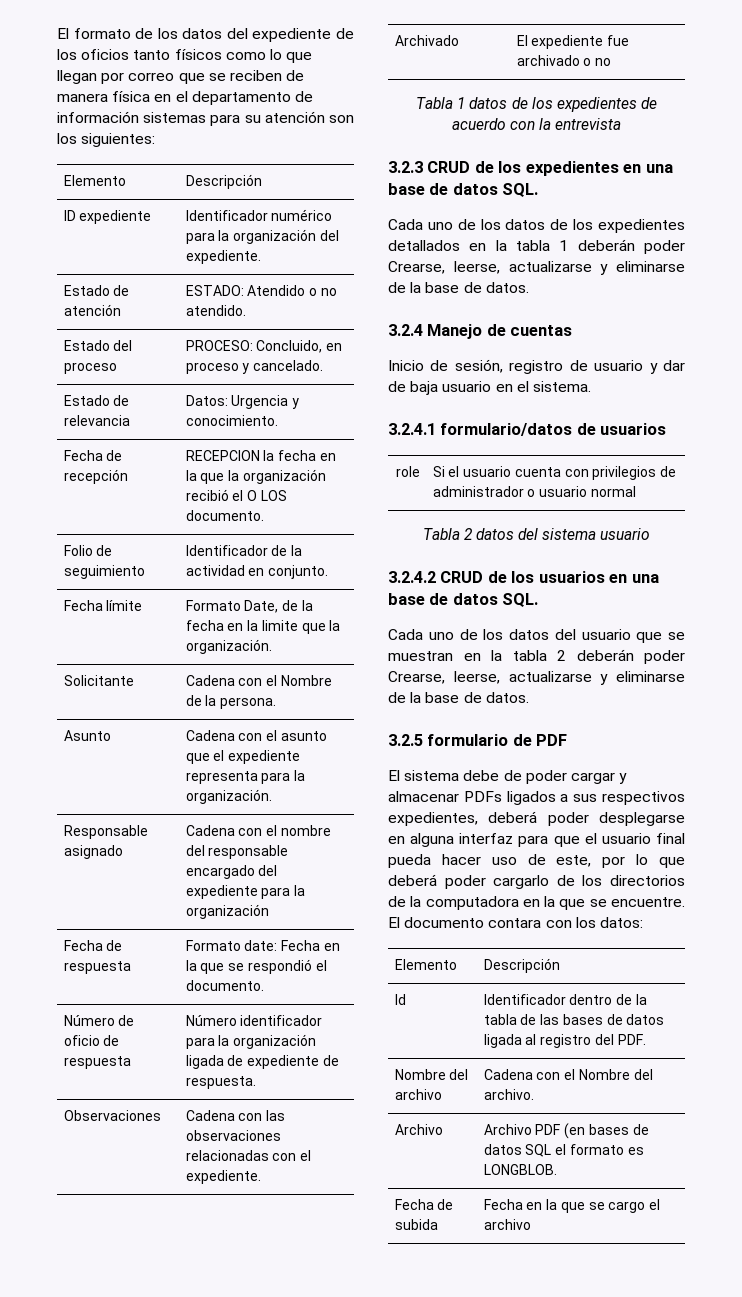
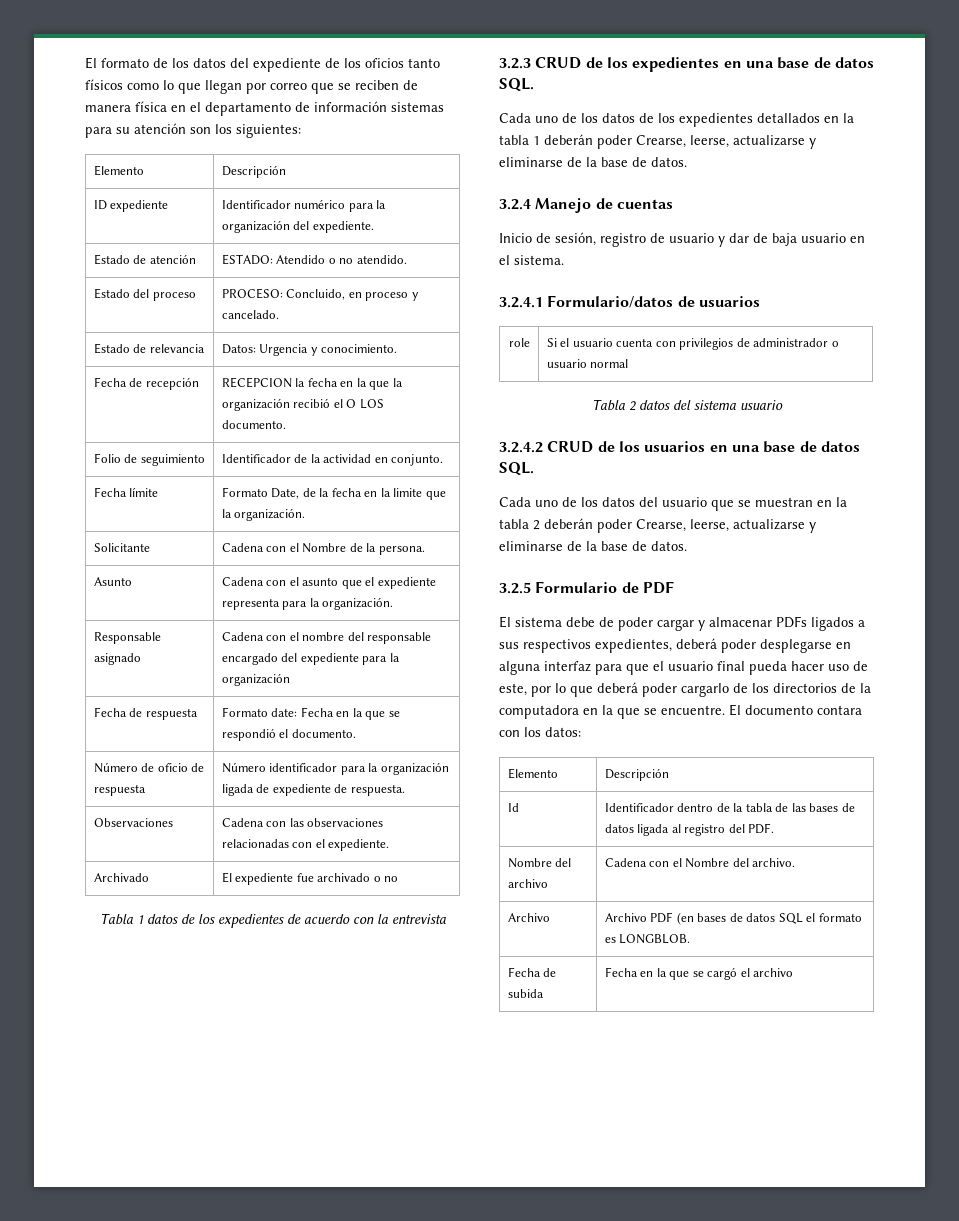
- 3.2.4.1 formulario/datos de usuarios
+ 3.2.4.1 Formulario/datos de usuarios
- 3.2.5 formulario de PDF
+ 3.2.5 Formulario de PDF
- Fecha de subida | Fecha en la que se cargo el archivo
+ Fecha de subida | Fecha en la que se cargó el archivo

